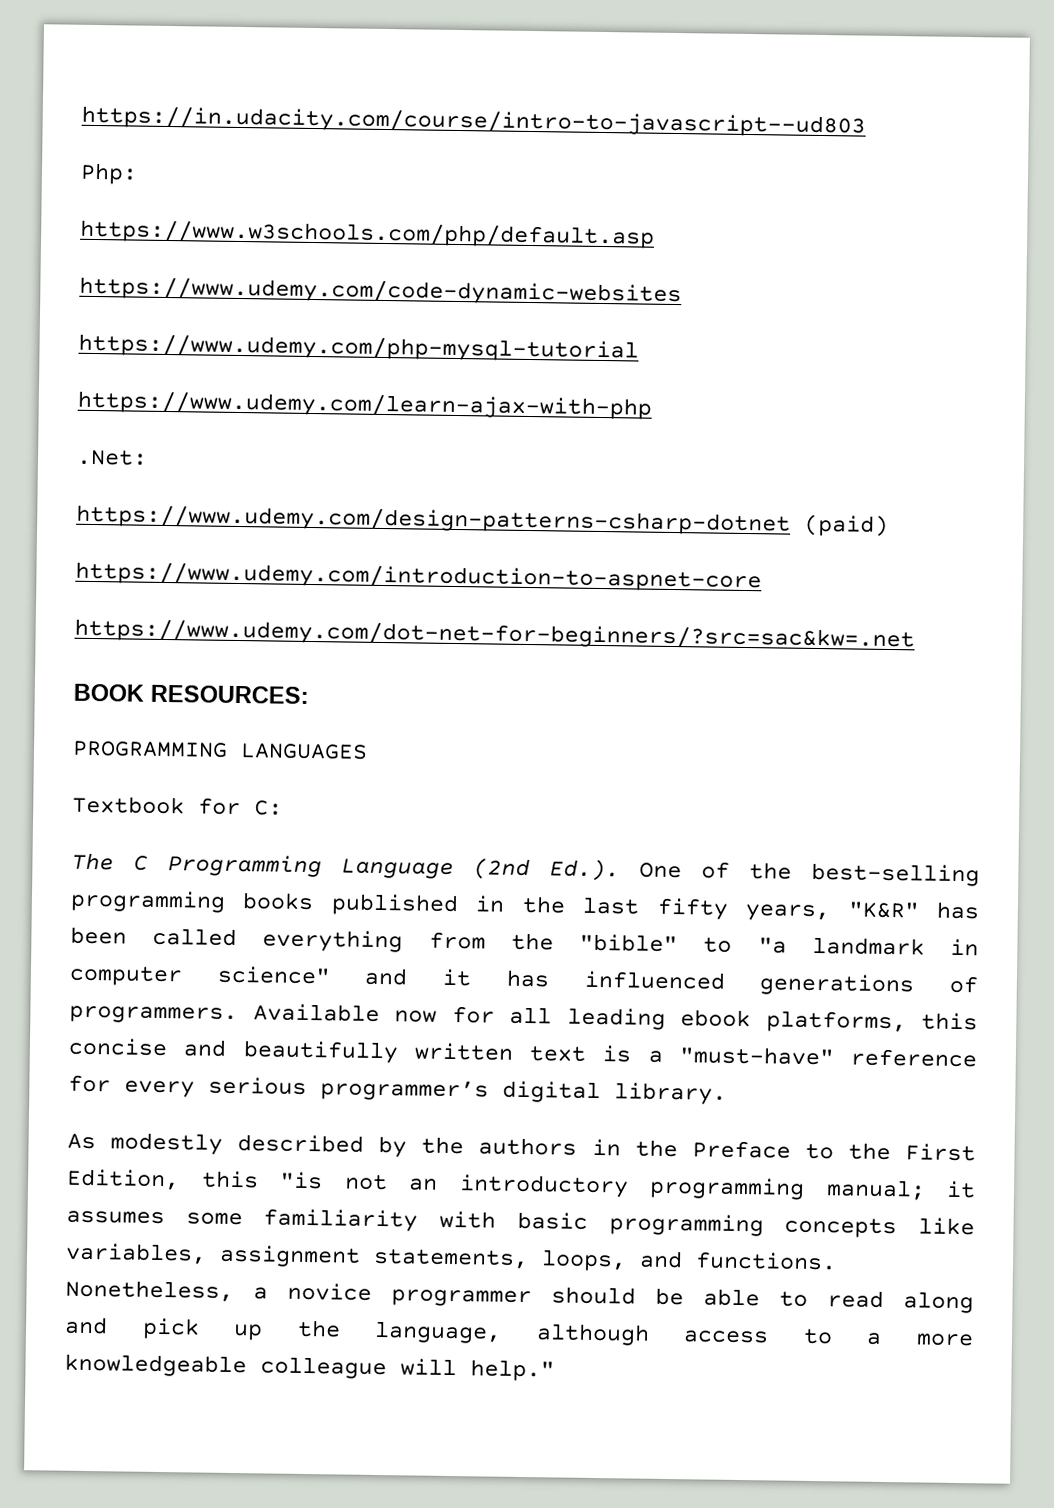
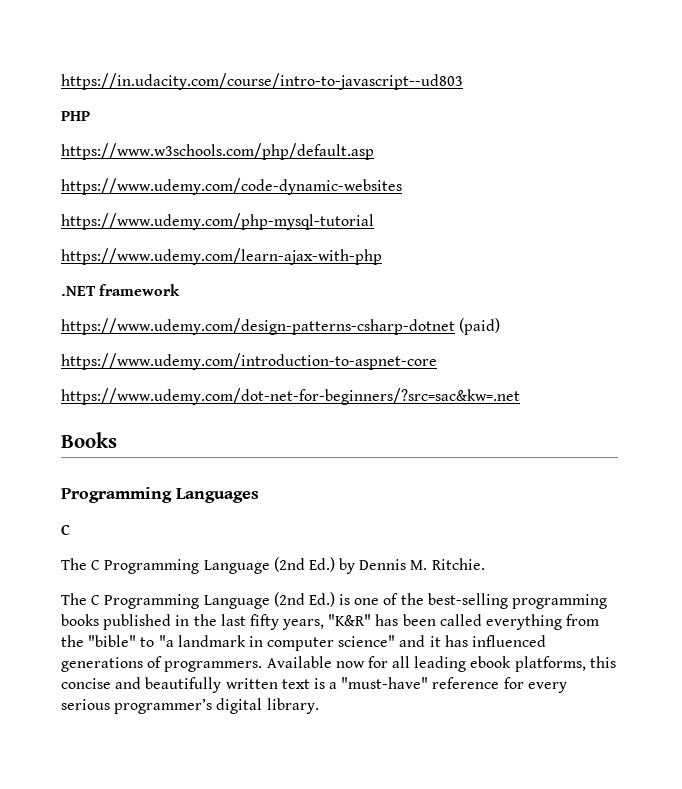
- Php:
+ PHP
- .Net:
+ .NET framework
- BOOK RESOURCES:
- PROGRAMMING LANGUAGES
- Textbook for C:
- The C Programming Language (2nd Ed.). One of the best-selling programming books published in the last fifty years, "K&R" has been called everything from the "bible" to "a landmark in computer science" and it has influenced generations of programmers.
+ Books
+ Programming Languages
+ C
+ The C Programming Language (2nd Ed.) by Dennis M. Ritchie.
+ The C Programming Language (2nd Ed.) is one of the best-selling programming books published in the last fifty years, "K&R" has been called everything from the "bible" to "a landmark in computer science" and it has influenced generations of programmers.
- As modestly described by the authors in the Preface to the First Edition, this "is not an introductory programming manual; it assumes some familiarity with basic programming concepts like variables, assignment statements, loops, and functions. Nonetheless, a novice programmer should be able to read along and pick up the language, although access to a more knowledgeable colleague will help."

